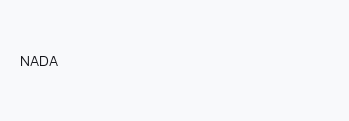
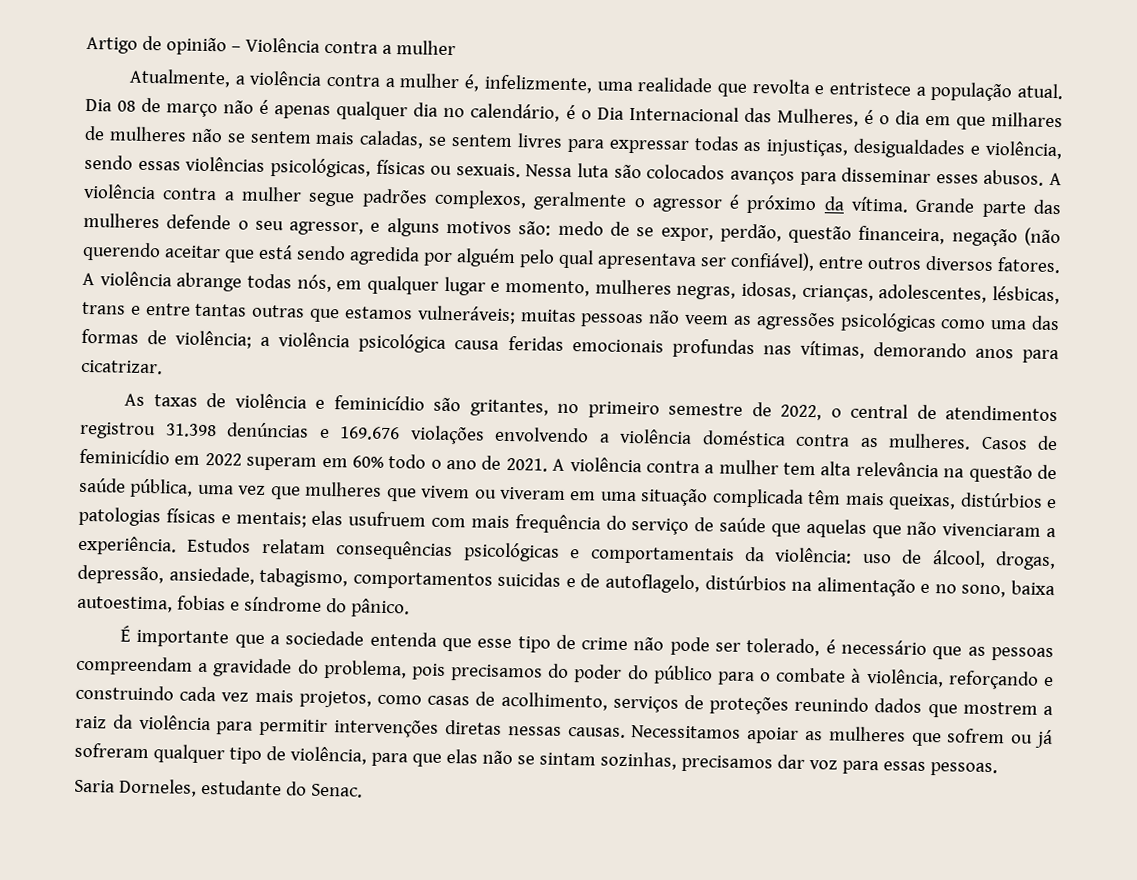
- NADA
+ Artigo de opinião – Violência contra a mulher
+ Atualmente, a violência contra a mulher é, infelizmente, uma realidade que revolta e entristece a população atual. Dia 08 de março não é apenas qualquer dia no calendário, é o Dia Internacional das Mulheres, é o dia em que milhares de mulheres não se sentem mais caladas, se sentem livres para expressar todas as injustiças, desigualdades e violência, sendo essas violências psicológicas, físicas ou sexuais. Nessa luta são colocados avanços para disseminar esses abusos. A violência contra a mulher segue padrões complexos, geralmente o agressor é próximo da vítima. Grande parte das mulheres defende o seu agressor, e alguns motivos são: medo de se expor, perdão, questão financeira, negação (não querendo aceitar que está sendo agredida por alguém pelo qual apresentava ser confiável), entre outros diversos fatores. A violência abrange todas nós, em qualquer lugar e momento, mulheres negras, idosas, crianças, adolescentes, lésbicas, trans e entre tantas outras que estamos vulneráveis; muitas pessoas não veem as agressões psicológicas como uma das formas de violência; a violência psicológica causa feridas emocionais profundas nas vítimas, demorando anos para cicatrizar.
+ As taxas de violência e feminicídio são gritantes, no primeiro semestre de 2022, o central de atendimentos registrou 31.398 denúncias e 169.676 violações envolvendo a violência doméstica contra as mulheres. Casos de feminicídio em 2022 superam em 60% todo o ano de 2021. A violência contra a mulher tem alta relevância na questão de saúde pública, uma vez que mulheres que vivem ou viveram em uma situação complicada têm mais queixas, distúrbios e patologias físicas e mentais; elas usufruem com mais frequência do serviço de saúde que aquelas que não vivenciaram a experiência. Estudos relatam consequências psicológicas e comportamentais da violência: uso de álcool, drogas, depressão, ansiedade, tabagismo, comportamentos suicidas e de autoflagelo, distúrbios na alimentação e no sono, baixa autoestima, fobias e síndrome do pânico.
+ É importante que a sociedade entenda que esse tipo de crime não pode ser tolerado, é necessário que as pessoas compreendam a gravidade do problema, pois precisamos do poder do público para o combate à violência, reforçando e construindo cada vez mais projetos, como casas de acolhimento, serviços de proteções reunindo dados que mostrem a raiz da violência para permitir intervenções diretas nessas causas. Necessitamos apoiar as mulheres que sofrem ou já sofreram qualquer tipo de violência, para que elas não se sintam sozinhas, precisamos dar voz para essas pessoas.
+ Saria Dorneles, estudante do Senac.

